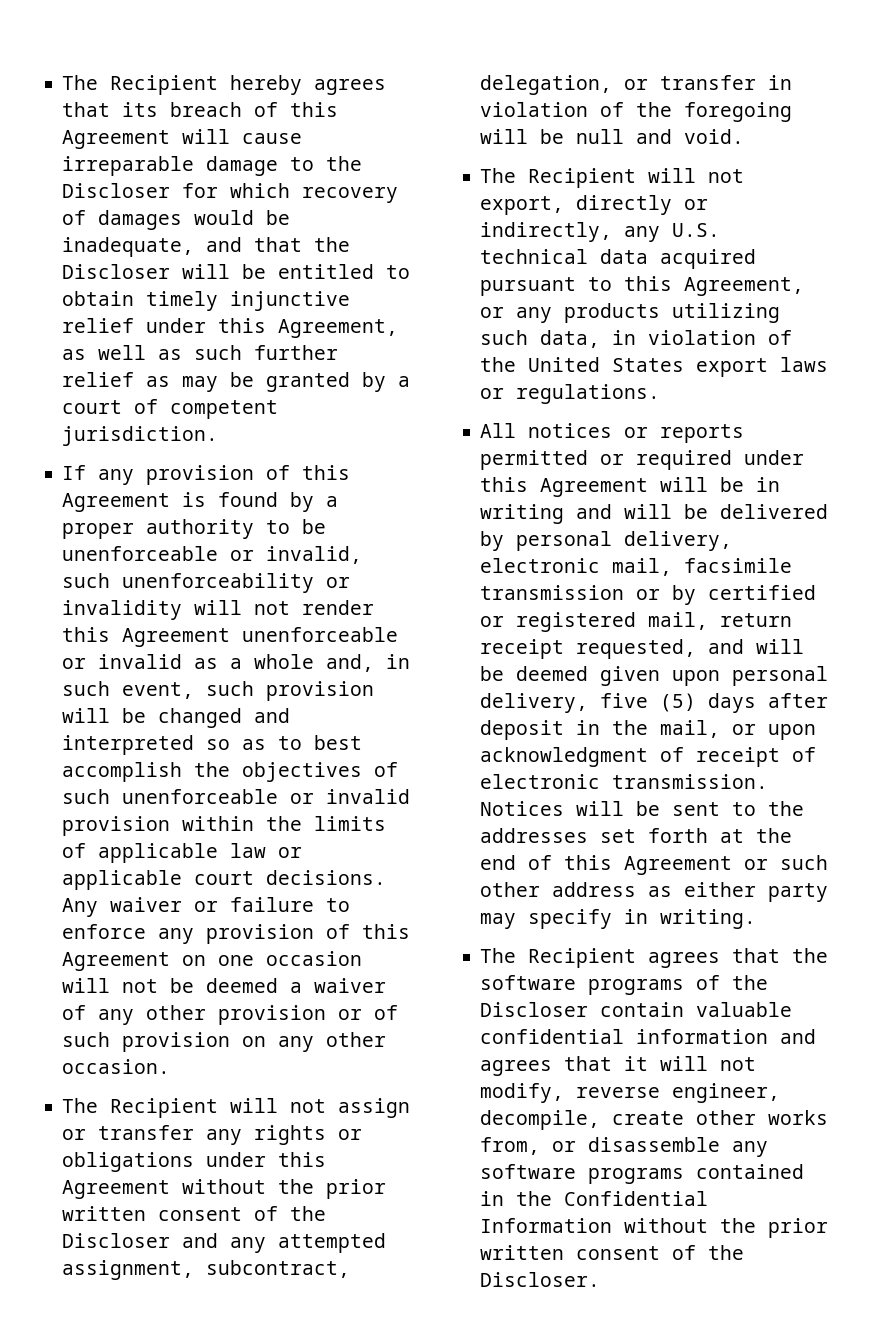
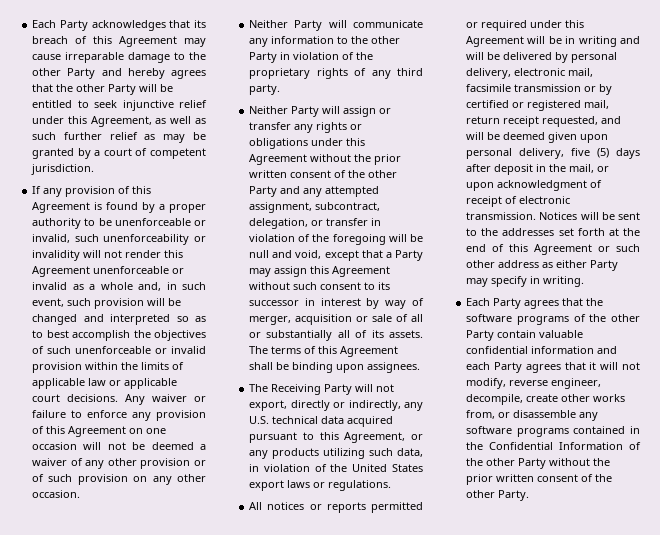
- The Recipient hereby agrees that its breach of this Agreement will cause irreparable damage to the Discloser for which recovery of damages would be inadequate, and that the Discloser will be entitled to obtain timely injunctive relief under this Agreement, as well as such further relief as may be granted by a court of competent jurisdiction.
+ Each Party acknowledges that its breach of this Agreement may cause irreparable damage to the other Party and hereby agrees that the other Party will be entitled to seek injunctive relief under this Agreement, as well as such further relief as may be granted by a court of competent jurisdiction.
- The Recipient will not assign or transfer any rights or obligations under this Agreement without the prior written consent of the Discloser and any attempted assignment, subcontract, delegation, or transfer in violation of the foregoing will be null and void.
- The Recipient will not export, directly or indirectly, any U.S. technical data acquired pursuant to this Agreement, or any products utilizing such data, in violation of the United States export laws or regulations.
+ Neither Party will communicate any information to the other Party in violation of the proprietary rights of any third party.
+ Neither Party will assign or transfer any rights or obligations under this Agreement without the prior written consent of the other Party and any attempted assignment, subcontract, delegation, or transfer in violation of the foregoing will be null and void, except that a Party may assign this Agreement without such consent to its successor in interest by way of merger, acquisition or sale of all or substantially all of its assets. The terms of this Agreement shall be binding upon assignees.
+ The Receiving Party will not export, directly or indirectly, any U.S. technical data acquired pursuant to this Agreement, or any products utilizing such data, in violation of the United States export laws or regulations.
- Notices will be sent to the addresses set forth at the end of this Agreement or such other address as either party may specify in writing.
+ Notices will be sent to the addresses set forth at the end of this Agreement or such other address as either Party may specify in writing.
- The Recipient agrees that the software programs of the Discloser contain valuable confidential information and agrees that it will not modify, reverse engineer, decompile, create other works from, or disassemble any software programs contained in the Confidential Information without the prior written consent of the Discloser.
+ Each Party agrees that the software programs of the other Party contain valuable confidential information and each Party agrees that it will not modify, reverse engineer, decompile, create other works from, or disassemble any software programs contained in the Confidential Information of the other Party without the prior written consent of the other Party.

